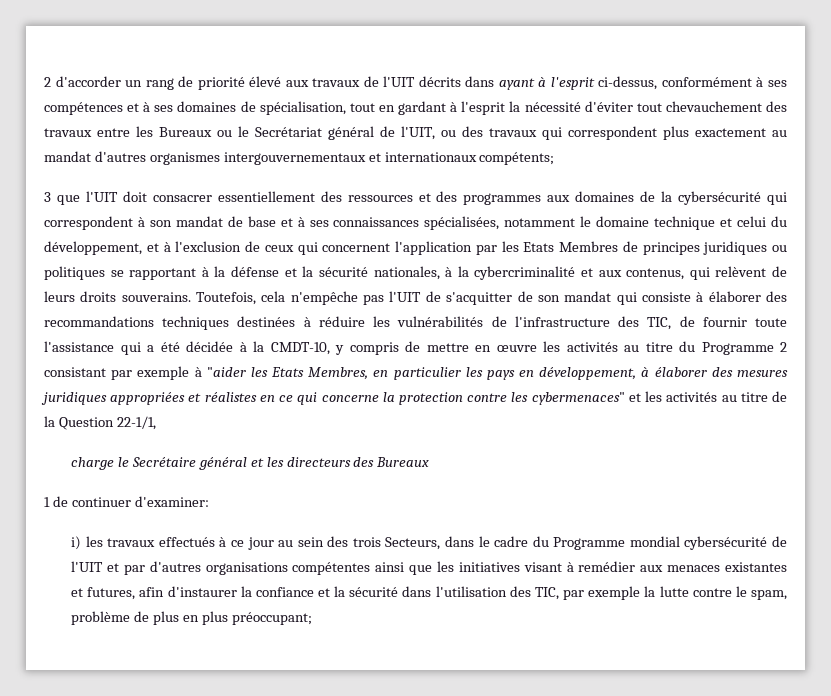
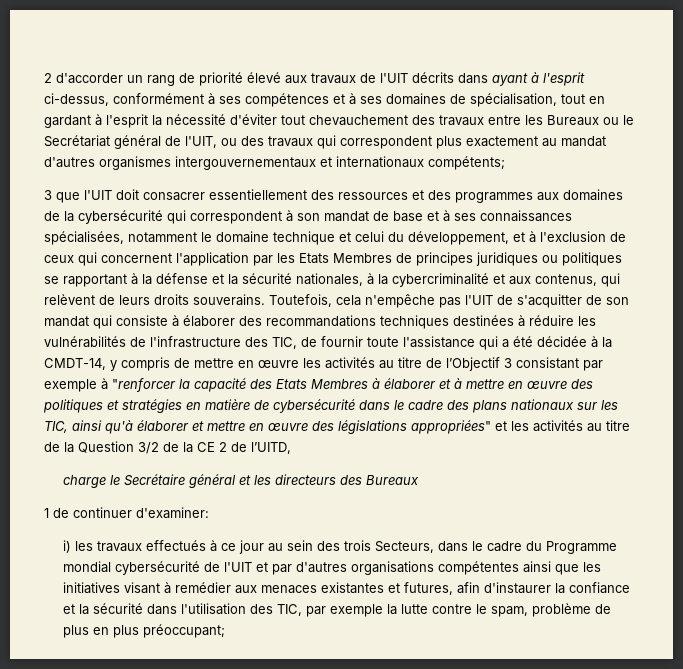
- Toutefois, cela n'empêche pas l'UIT de s'acquitter de son mandat qui consiste à élaborer des recommandations techniques destinées à réduire les vulnérabilités de l'infrastructure des TIC, de fournir toute l'assistance qui a été décidée à la CMDT-10, y compris de mettre en œuvre les activités au titre du Programme 2 consistant par exemple à "aider les Etats Membres, en particulier les pays en développement, à élaborer des mesures juridiques appropriées et réalistes en ce qui concerne la protection contre les cybermenaces" et les activités au titre de la Question 22-1/1,
+ Toutefois, cela n'empêche pas l'UIT de s'acquitter de son mandat qui consiste à élaborer des recommandations techniques destinées à réduire les vulnérabilités de l'infrastructure des TIC, de fournir toute l'assistance qui a été décidée à la CMDT-14, y compris de mettre en œuvre les activités au titre de l’Objectif 3 consistant par exemple à "renforcer la capacité des Etats Membres à élaborer et à mettre en œuvre des politiques et stratégies en matière de cybersécurité dans le cadre des plans nationaux sur les TIC, ainsi qu'à élaborer et mettre en œuvre des législations appropriées" et les activités au titre de la Question 3/2 de la CE 2 de l’UITD,

